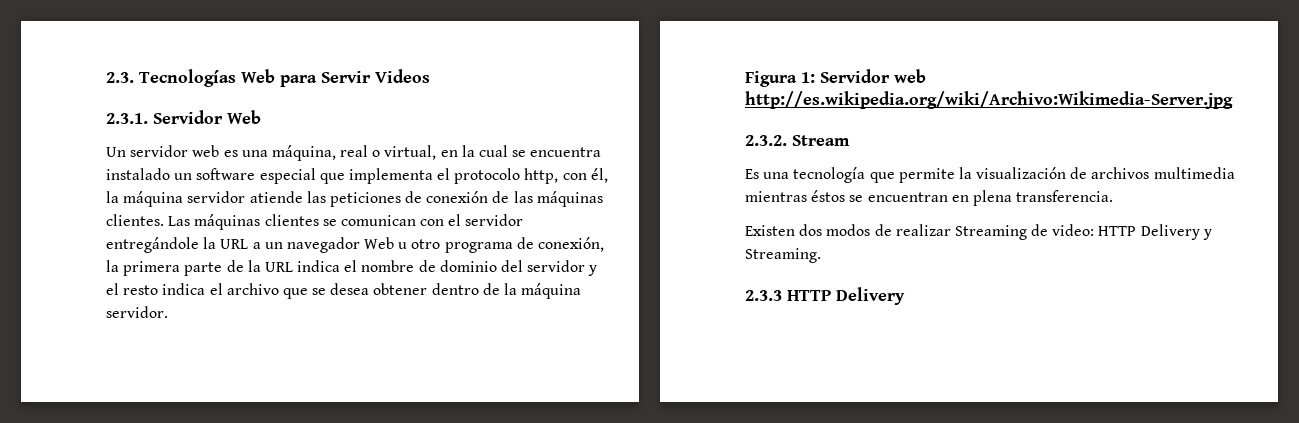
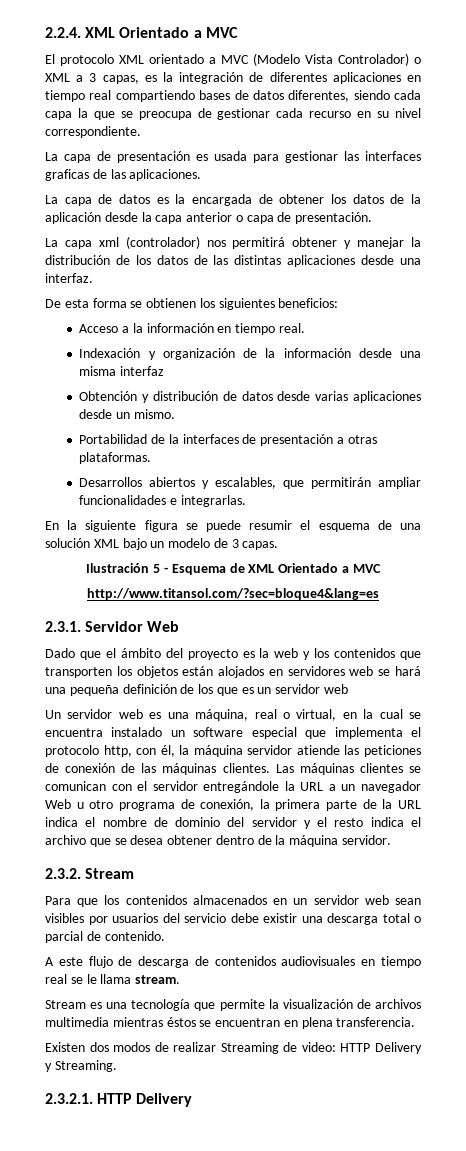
- 2.3. Tecnologías Web para Servir Videos
+ 2.2.4. XML Orientado a MVC
+ El protocolo XML orientado a MVC (Modelo Vista Controlador) o XML a 3 capas, es la integración de diferentes aplicaciones en tiempo real compartiendo bases de datos diferentes, siendo cada capa la que se preocupa de gestionar cada recurso en su nivel correspondiente.
+ La capa de presentación es usada para gestionar las interfaces graficas de las aplicaciones.
+ La capa de datos es la encargada de obtener los datos de la aplicación desde la capa anterior o capa de presentación.
+ La capa xml (controlador) nos permitirá obtener y manejar la distribución de los datos de las distintas aplicaciones desde una interfaz.
+ De esta forma se obtienen los siguientes beneficios:
+ Acceso a la información en tiempo real.
+ Indexación y organización de la información desde una misma interfaz
+ Obtención y distribución de datos desde varias aplicaciones desde un mismo.
+ Portabilidad de la interfaces de presentación a otras plataformas.
+ Desarrollos abiertos y escalables, que permitirán ampliar funcionalidades e integrarlas.
+ En la siguiente figura se puede resumir el esquema de una solución XML bajo un modelo de 3 capas.
+ Ilustración 5 - Esquema de XML Orientado a MVC
+ http://www.titansol.com/?sec=bloque4&lang=es
  2.3.1. Servidor Web
+ Dado que el ámbito del proyecto es la web y los contenidos que transporten los objetos están alojados en servidores web se hará una pequeña definición de los que es un servidor web
- Figura 1: Servidor web http://es.wikipedia.org/wiki/Archivo:Wikimedia-Server.jpg
  2.3.2. Stream
- Es una tecnología que permite la visualización de archivos multimedia mientras éstos se encuentran en plena transferencia.
+ Para que los contenidos almacenados en un servidor web sean visibles por usuarios del servicio debe existir una descarga total o parcial de contenido.
+ A este flujo de descarga de contenidos audiovisuales en tiempo real se le llama stream.
+ Stream es una tecnología que permite la visualización de archivos multimedia mientras éstos se encuentran en plena transferencia.
- 2.3.3 HTTP Delivery
+ 2.3.2.1. HTTP Delivery

